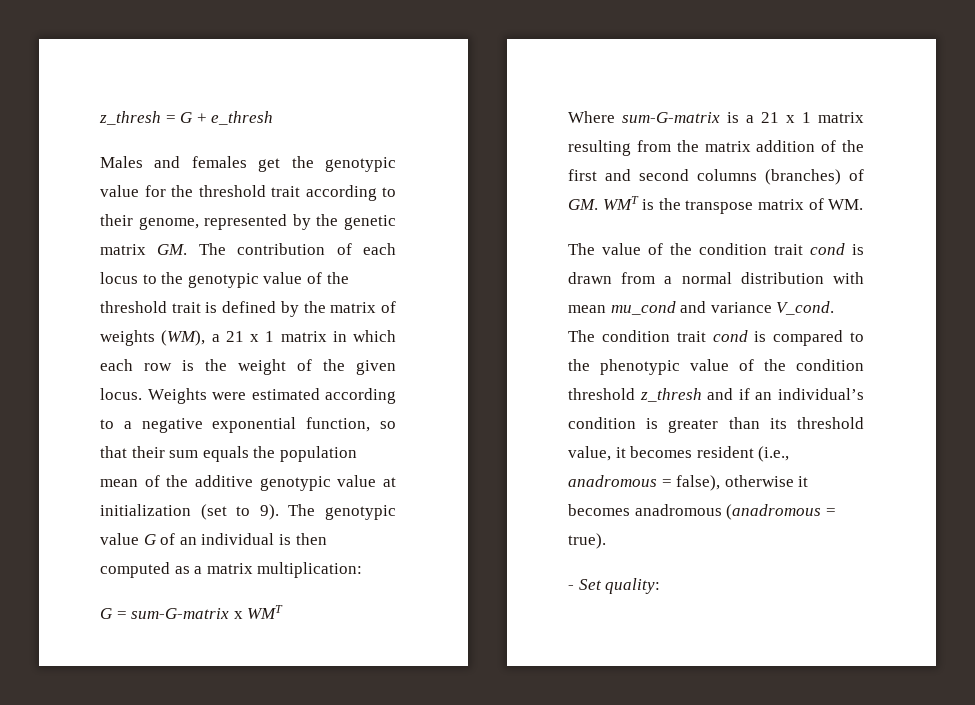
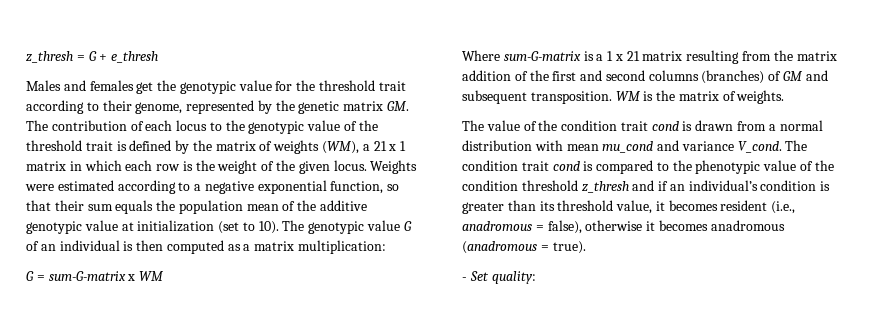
- Weights were estimated according to a negative exponential function, so that their sum equals the population mean of the additive genotypic value at initialization (set to 9).
+ Weights were estimated according to a negative exponential function, so that their sum equals the population mean of the additive genotypic value at initialization (set to 10).
- G = sum-G-matrix x WMT
+ G = sum-G-matrix x WM
- Where sum-G-matrix is a 21 x 1 matrix resulting from the matrix addition of the first and second columns (branches) of GM. WMT is the transpose matrix of WM.
+ Where sum-G-matrix is a 1 x 21 matrix resulting from the matrix addition of the first and second columns (branches) of GM and subsequent transposition. WM is the matrix of weights.

